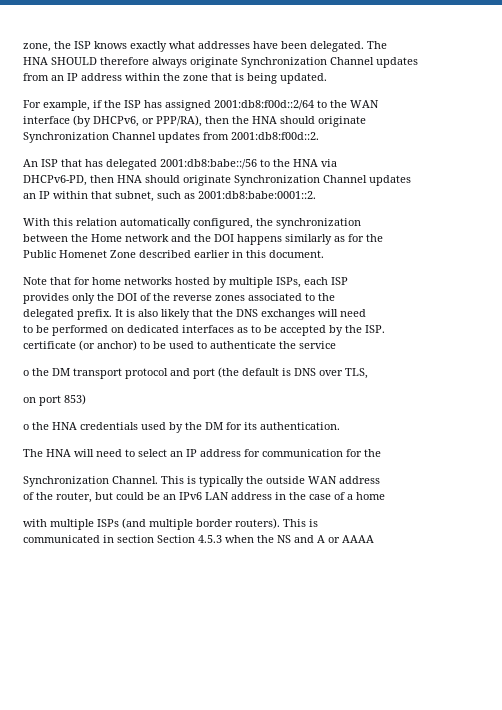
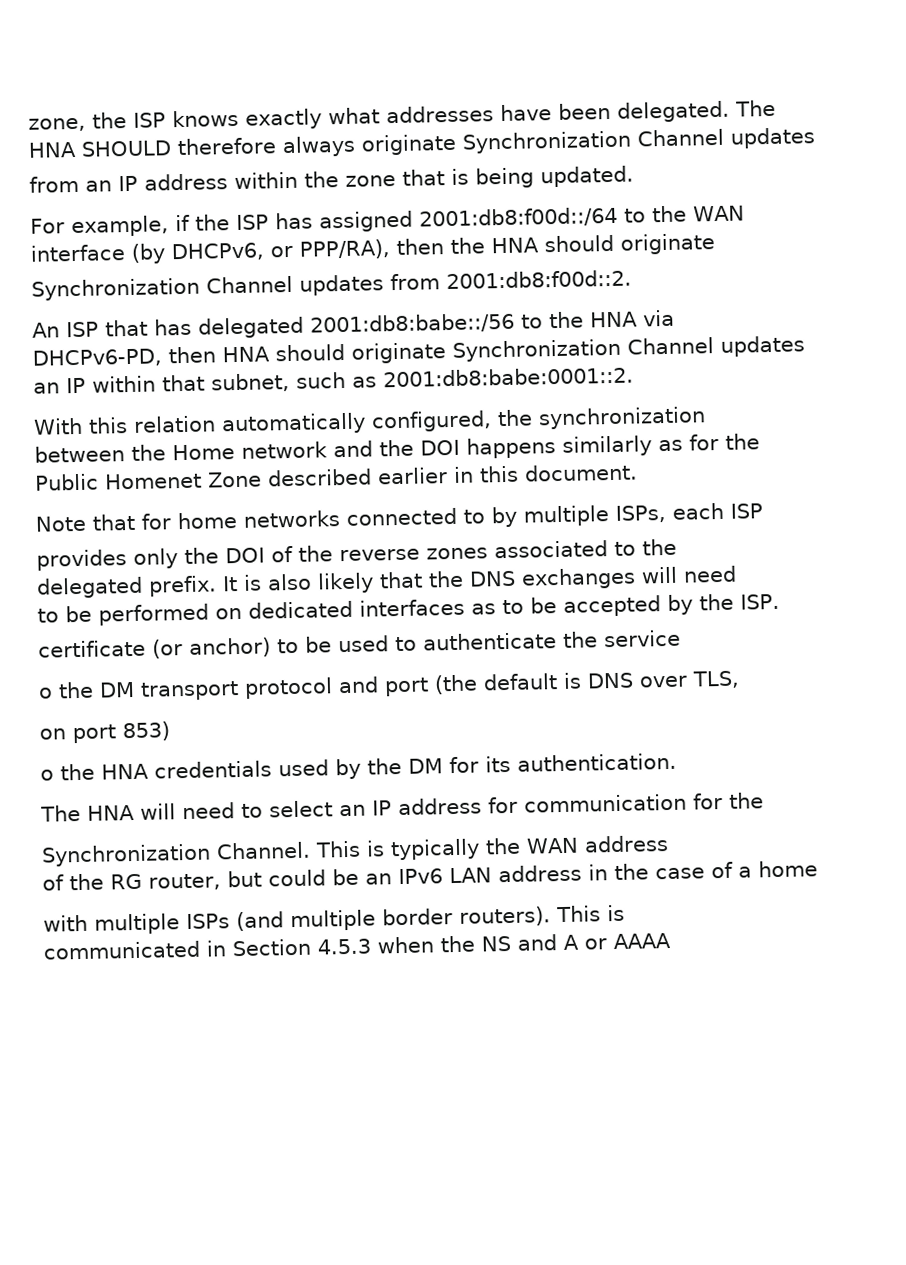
- For example, if the ISP has assigned 2001:db8:f00d::2/64 to the WAN
+ For example, if the ISP has assigned 2001:db8:f00d::/64 to the WAN
- Note that for home networks hosted by multiple ISPs, each ISP
+ Note that for home networks connected to by multiple ISPs, each ISP
- This is typically the outside WAN address
+ This is typically the WAN address
- of the router, but could be an IPv6 LAN address in the case of a home
+ of the RG router, but could be an IPv6 LAN address in the case of a home
- communicated in section Section 4.5.3 when the NS and A or AAAA
+ communicated in Section 4.5.3 when the NS and A or AAAA

